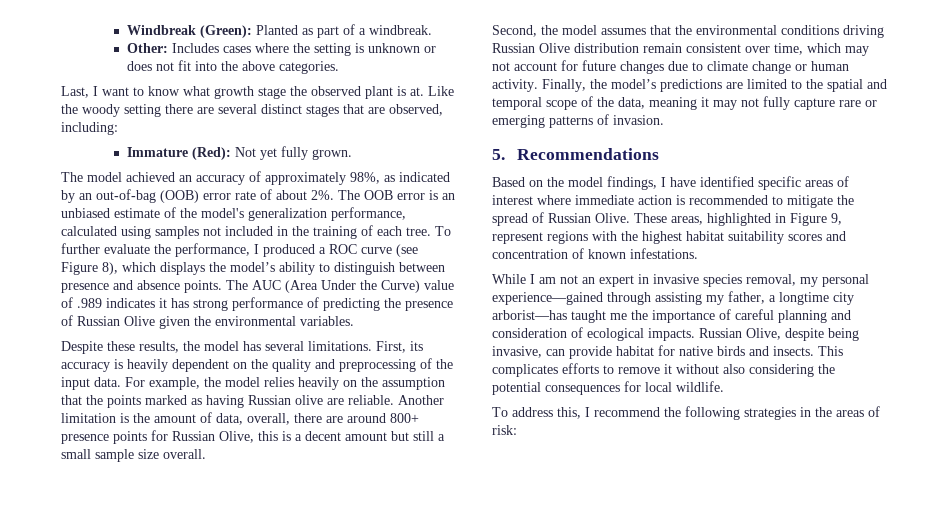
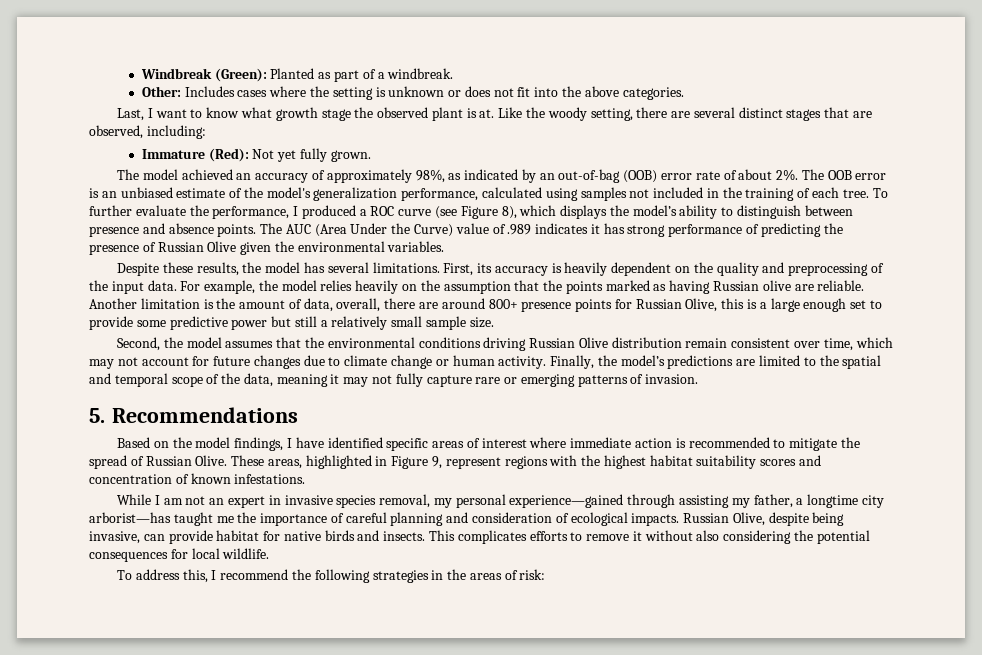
- Like the woody setting there are several distinct stages that are observed, including:
+ Like the woody setting, there are several distinct stages that are observed, including:
- Another limitation is the amount of data, overall, there are around 800+ presence points for Russian Olive, this is a decent amount but still a small sample size overall.
+ Another limitation is the amount of data, overall, there are around 800+ presence points for Russian Olive, this is a large enough set to provide some predictive power but still a relatively small sample size.

